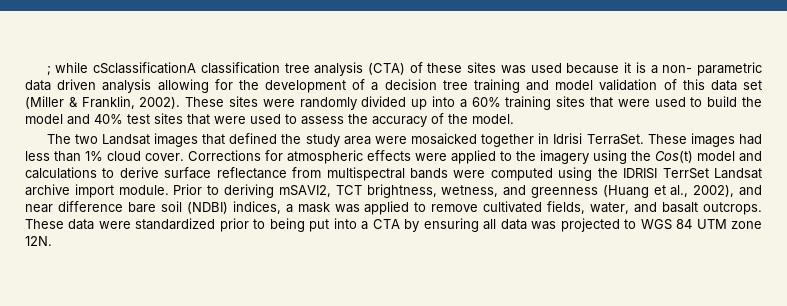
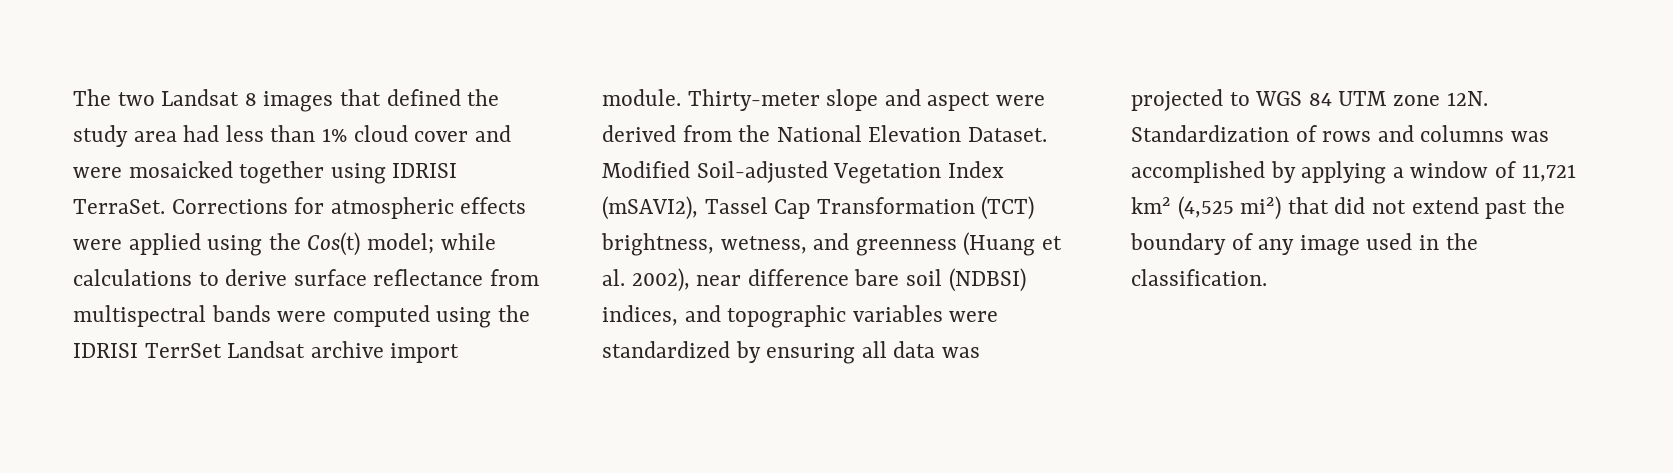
- ; while cSclassificationA classification tree analysis (CTA) of these sites was used because it is a non- parametric data driven analysis allowing for the development of a decision tree training and model validation of this data set (Miller & Franklin, 2002). These sites were randomly divided up into a 60% training sites that were used to build the model and 40% test sites that were used to assess the accuracy of the model.
- The two Landsat images that defined the study area were mosaicked together in Idrisi TerraSet. These images had less than 1% cloud cover.
+ The two Landsat 8 images that defined the study area had less than 1% cloud cover and were mosaicked together using IDRISI TerraSet.
- Corrections for atmospheric effects were applied to the imagery using the Cos(t) model and calculations to derive surface reflectance from multispectral bands were computed using the IDRISI TerrSet Landsat archive import module.
+ Corrections for atmospheric effects were applied using the Cos(t) model; while calculations to derive surface reflectance from multispectral bands were computed using the IDRISI TerrSet Landsat archive import module.
- Prior to deriving mSAVI2, TCT brightness, wetness, and greenness (Huang et al., 2002), and near difference bare soil (NDBI) indices, a mask was applied to remove cultivated fields, water, and basalt outcrops. These data were standardized prior to being put into a CTA by ensuring all data was projected to WGS 84 UTM zone 12N.
+ Thirty-meter slope and aspect were derived from the National Elevation Dataset. Modified Soil-adjusted Vegetation Index (mSAVI2), Tassel Cap Transformation (TCT) brightness, wetness, and greenness (Huang et al. 2002), near difference bare soil (NDBSI) indices, and topographic variables were standardized by ensuring all data was projected to WGS 84 UTM zone 12N.
+ Standardization of rows and columns was accomplished by applying a window of 11,721 km² (4,525 mi²) that did not extend past the boundary of any image used in the classification.

